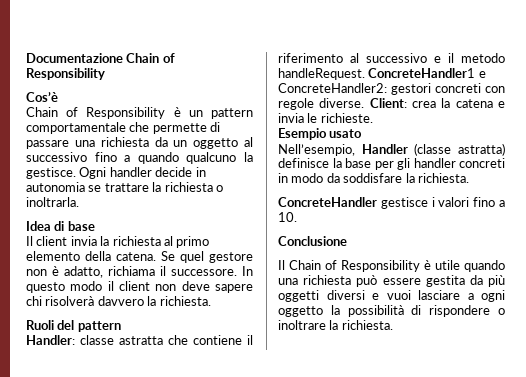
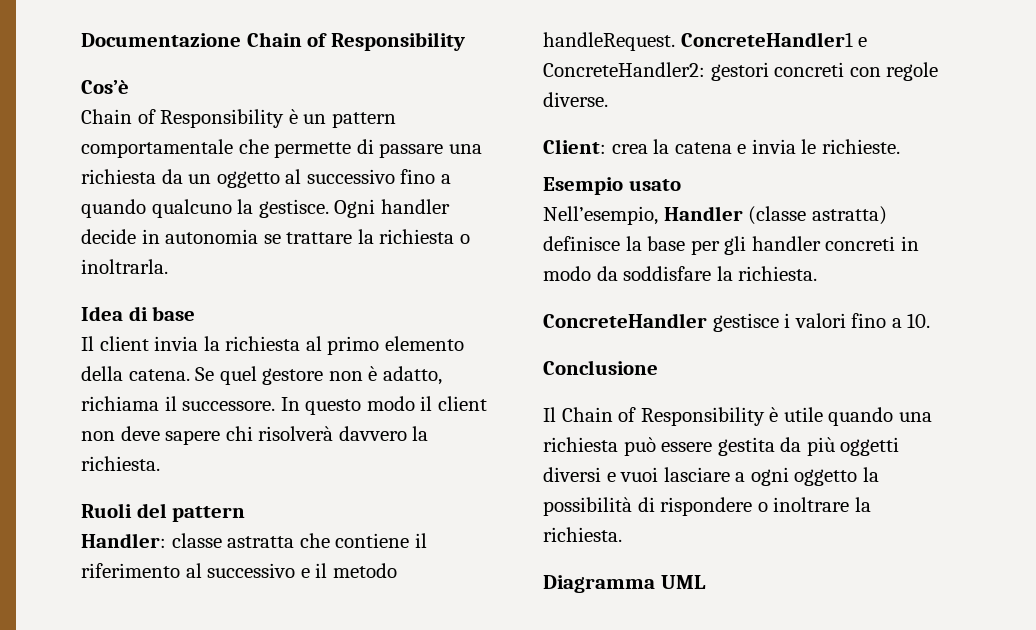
- ConcreteHandler1 e ConcreteHandler2: gestori concreti con regole diverse. Client: crea la catena e invia le richieste.
+ ConcreteHandler1 e ConcreteHandler2: gestori concreti con regole diverse.
+ Client: crea la catena e invia le richieste.
+ Diagramma UML

